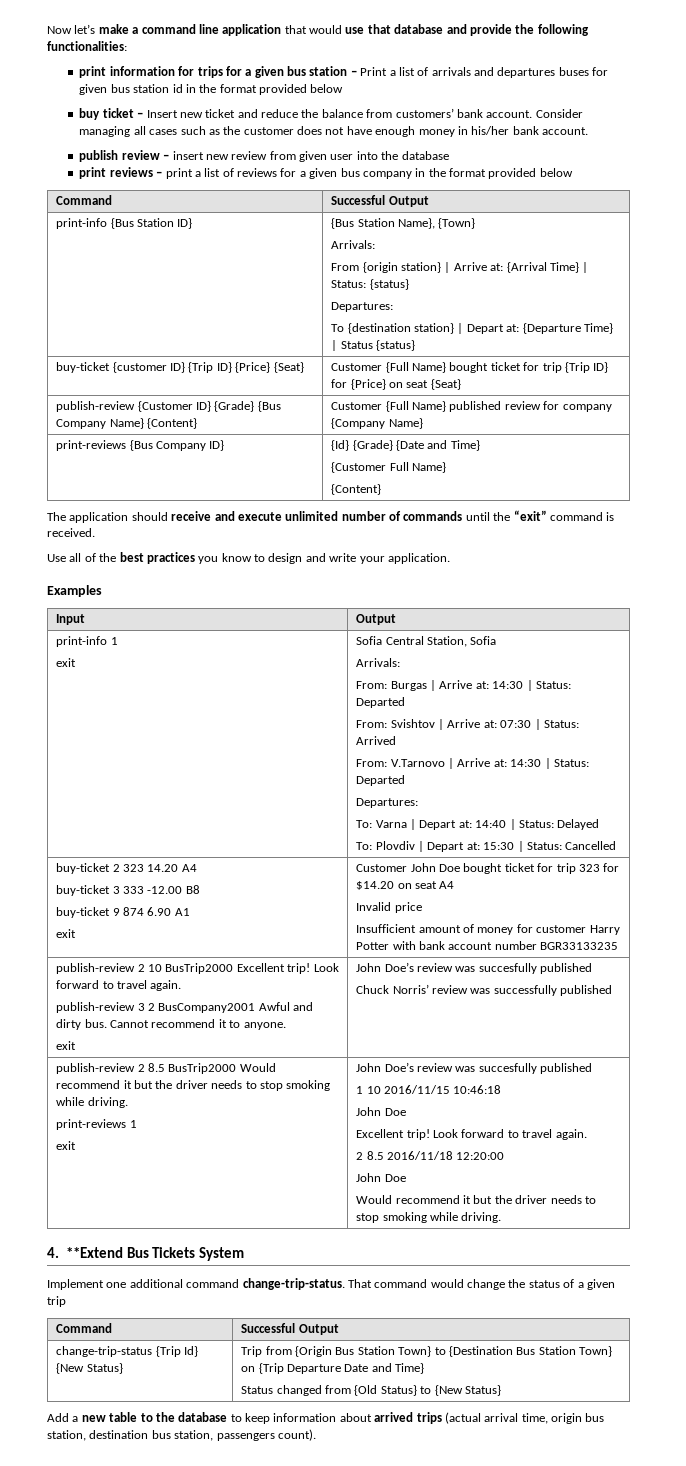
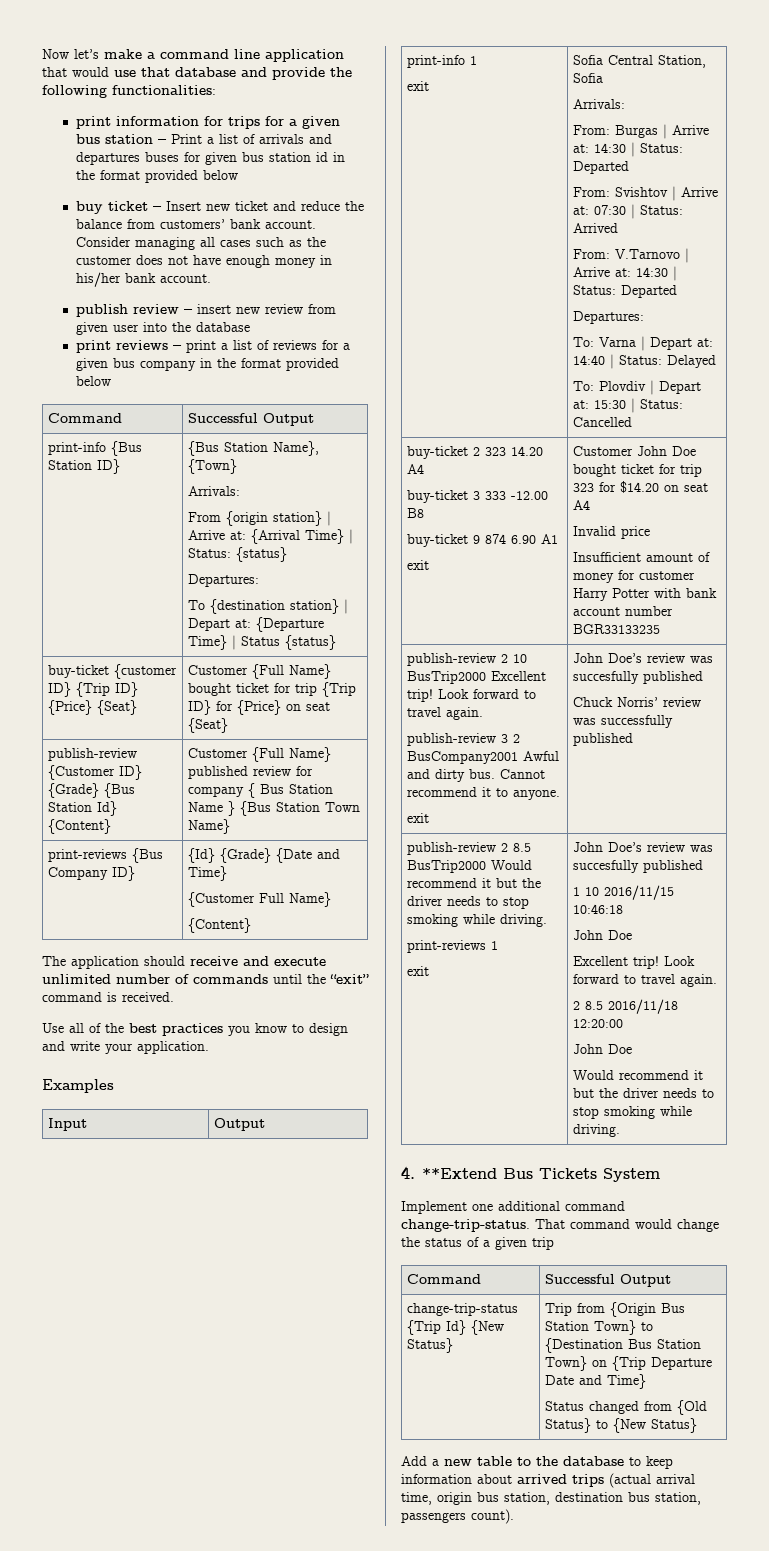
- publish-review {Customer ID} {Grade} {Bus Company Name} {Content} | Customer {Full Name} published review for company {Company Name}
+ publish-review {Customer ID} {Grade} {Bus Station Id} {Content} | Customer {Full Name} published review for company { Bus Station Name } {Bus Station Town Name}

